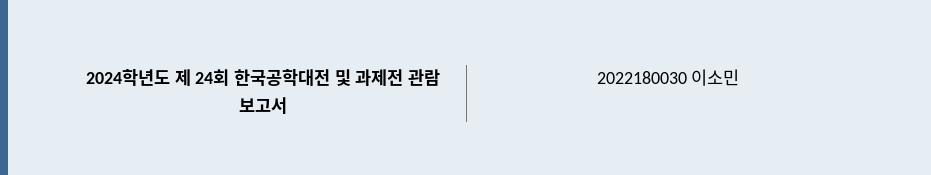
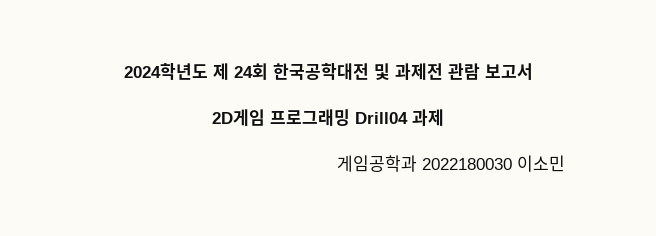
- 2022180030 이소민
+ 2D게임 프로그래밍 Drill04 과제
+ 게임공학과 2022180030 이소민

